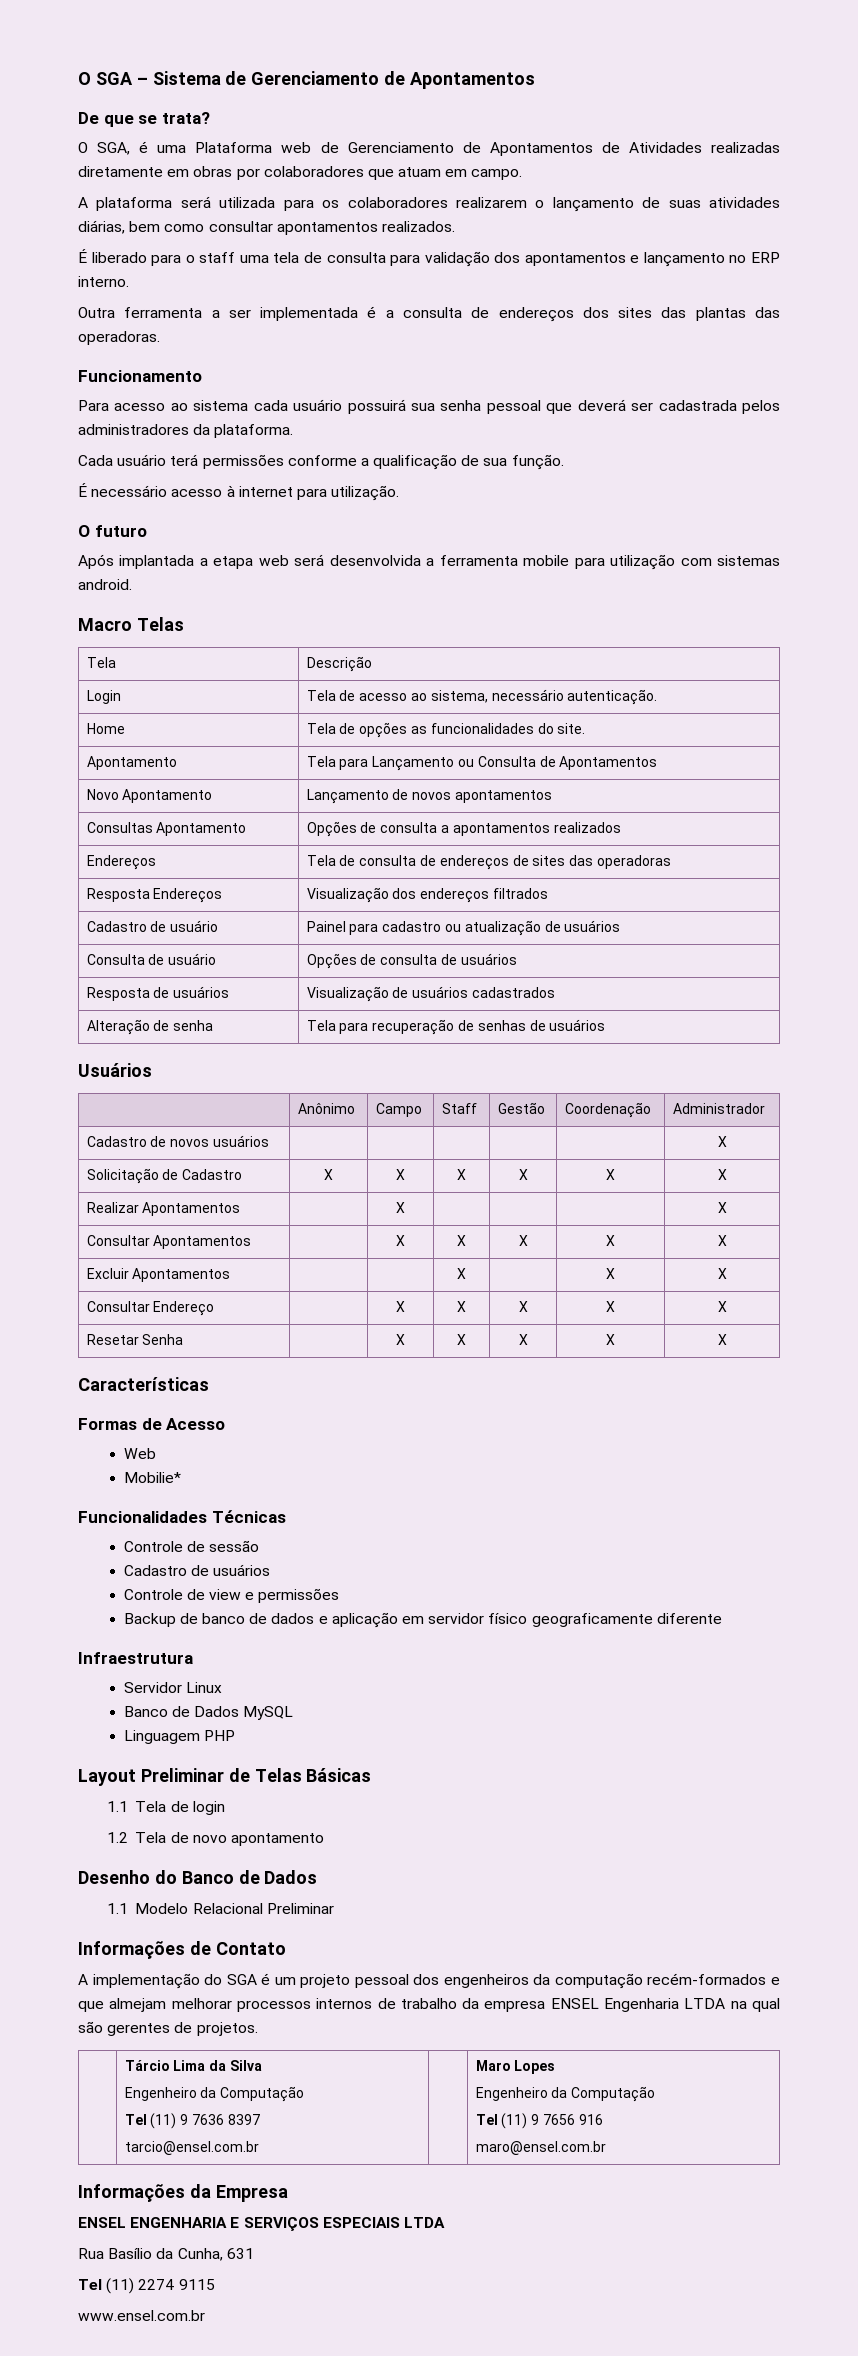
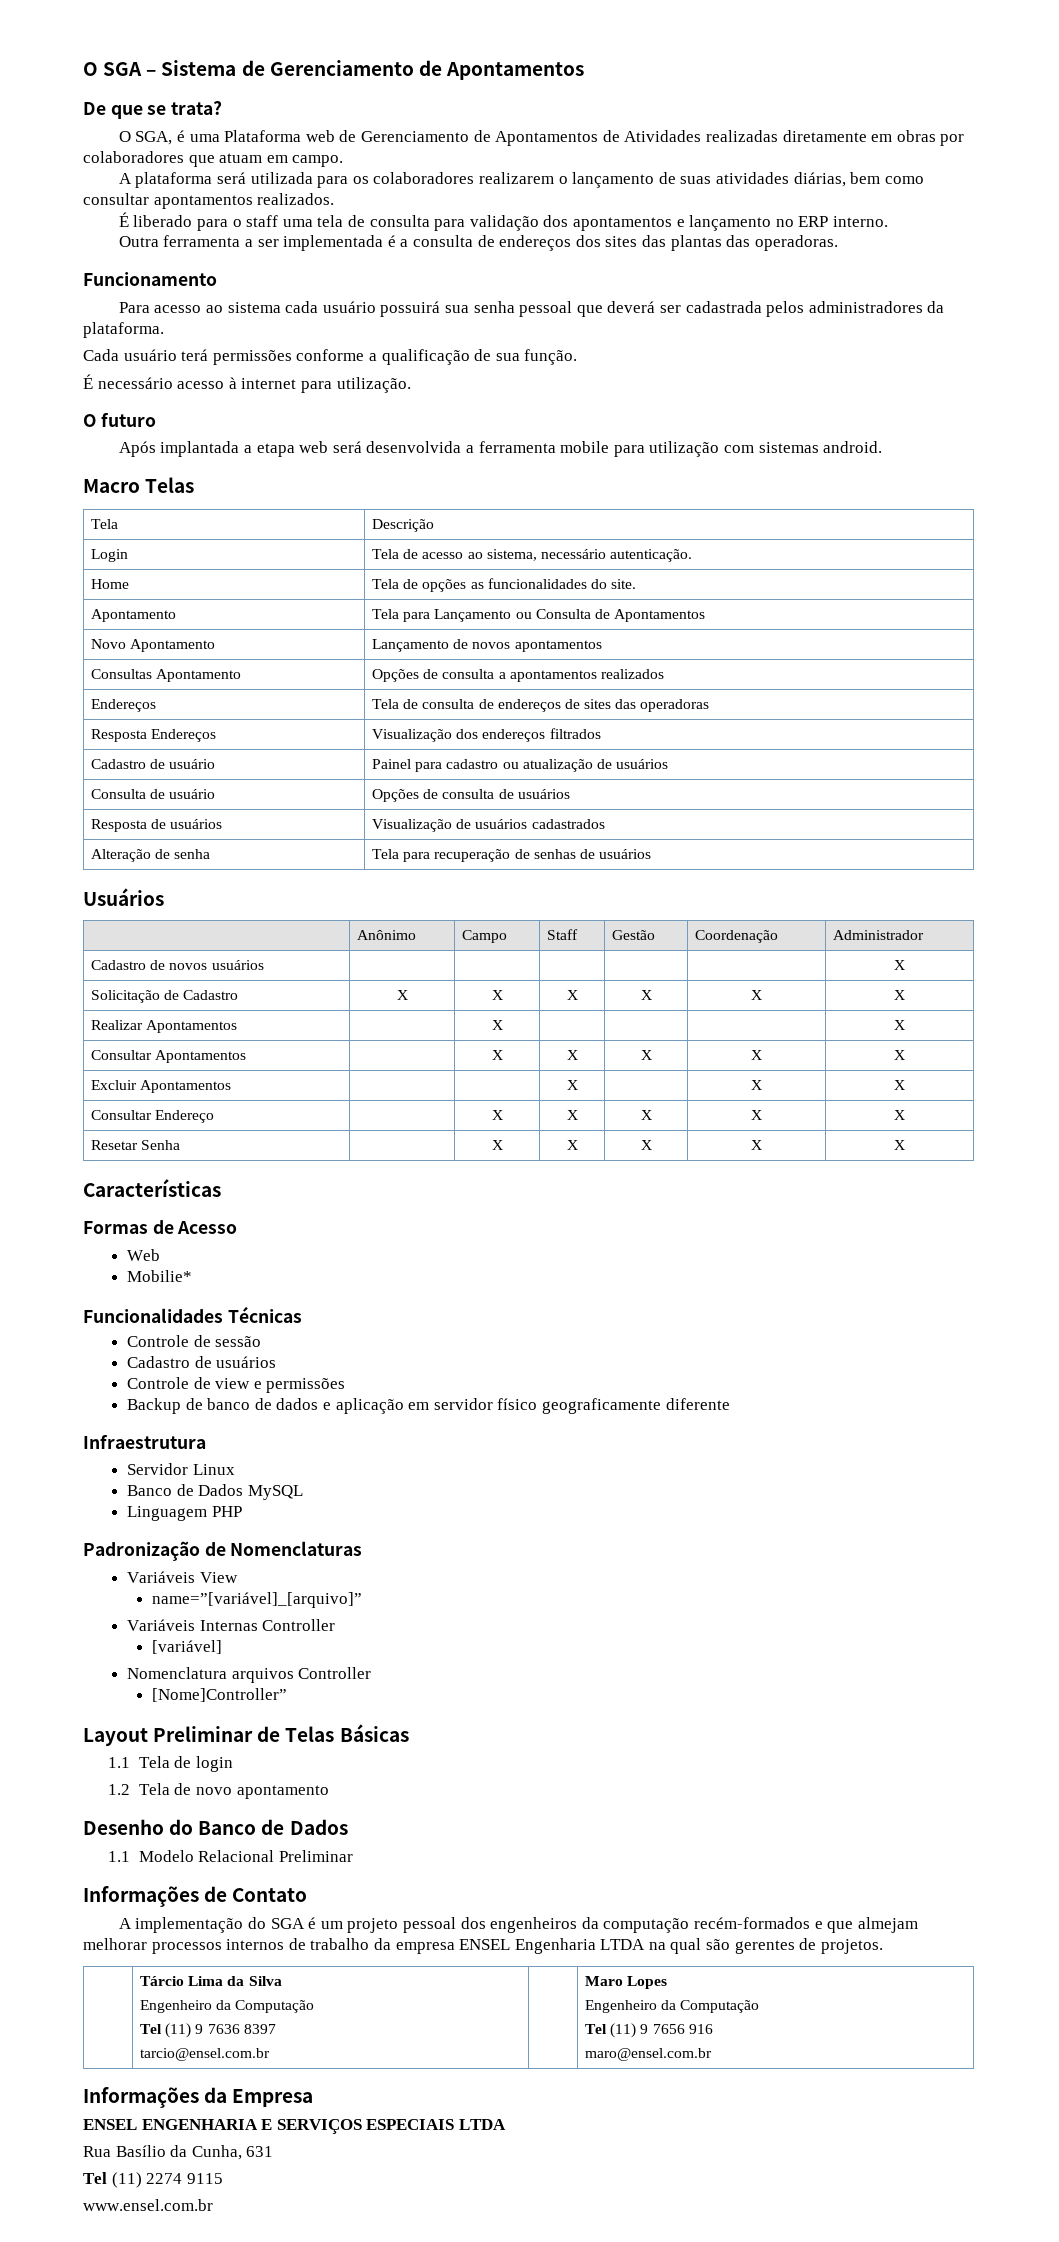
+ Padronização de Nomenclaturas
+ Variáveis View
+ name=”[variável]_[arquivo]”
+ Variáveis Internas Controller
+ [variável]
+ Nomenclatura arquivos Controller
+ [Nome]Controller”

